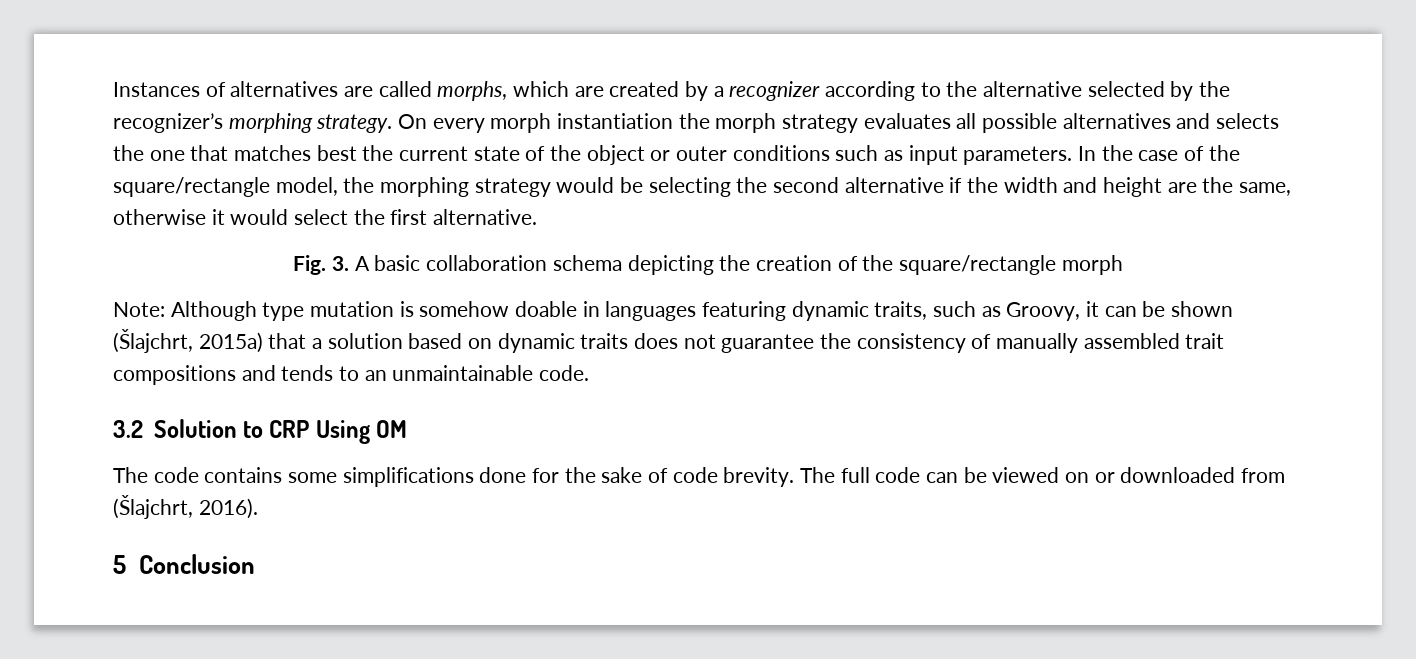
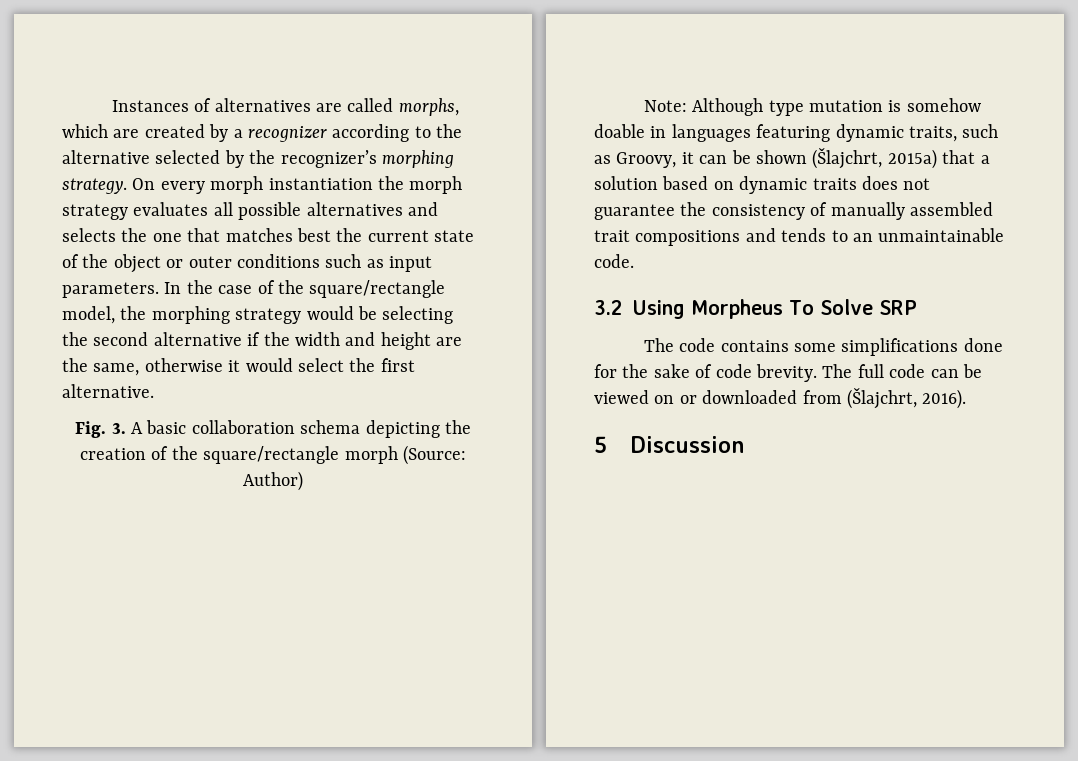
- Fig. 3. A basic collaboration schema depicting the creation of the square/rectangle morph
+ Fig. 3. A basic collaboration schema depicting the creation of the square/rectangle morph (Source: Author)
- 3.2 Solution to CRP Using OM
+ 3.2 Using Morpheus To Solve SRP
- 5 Conclusion
+ 5 Discussion

